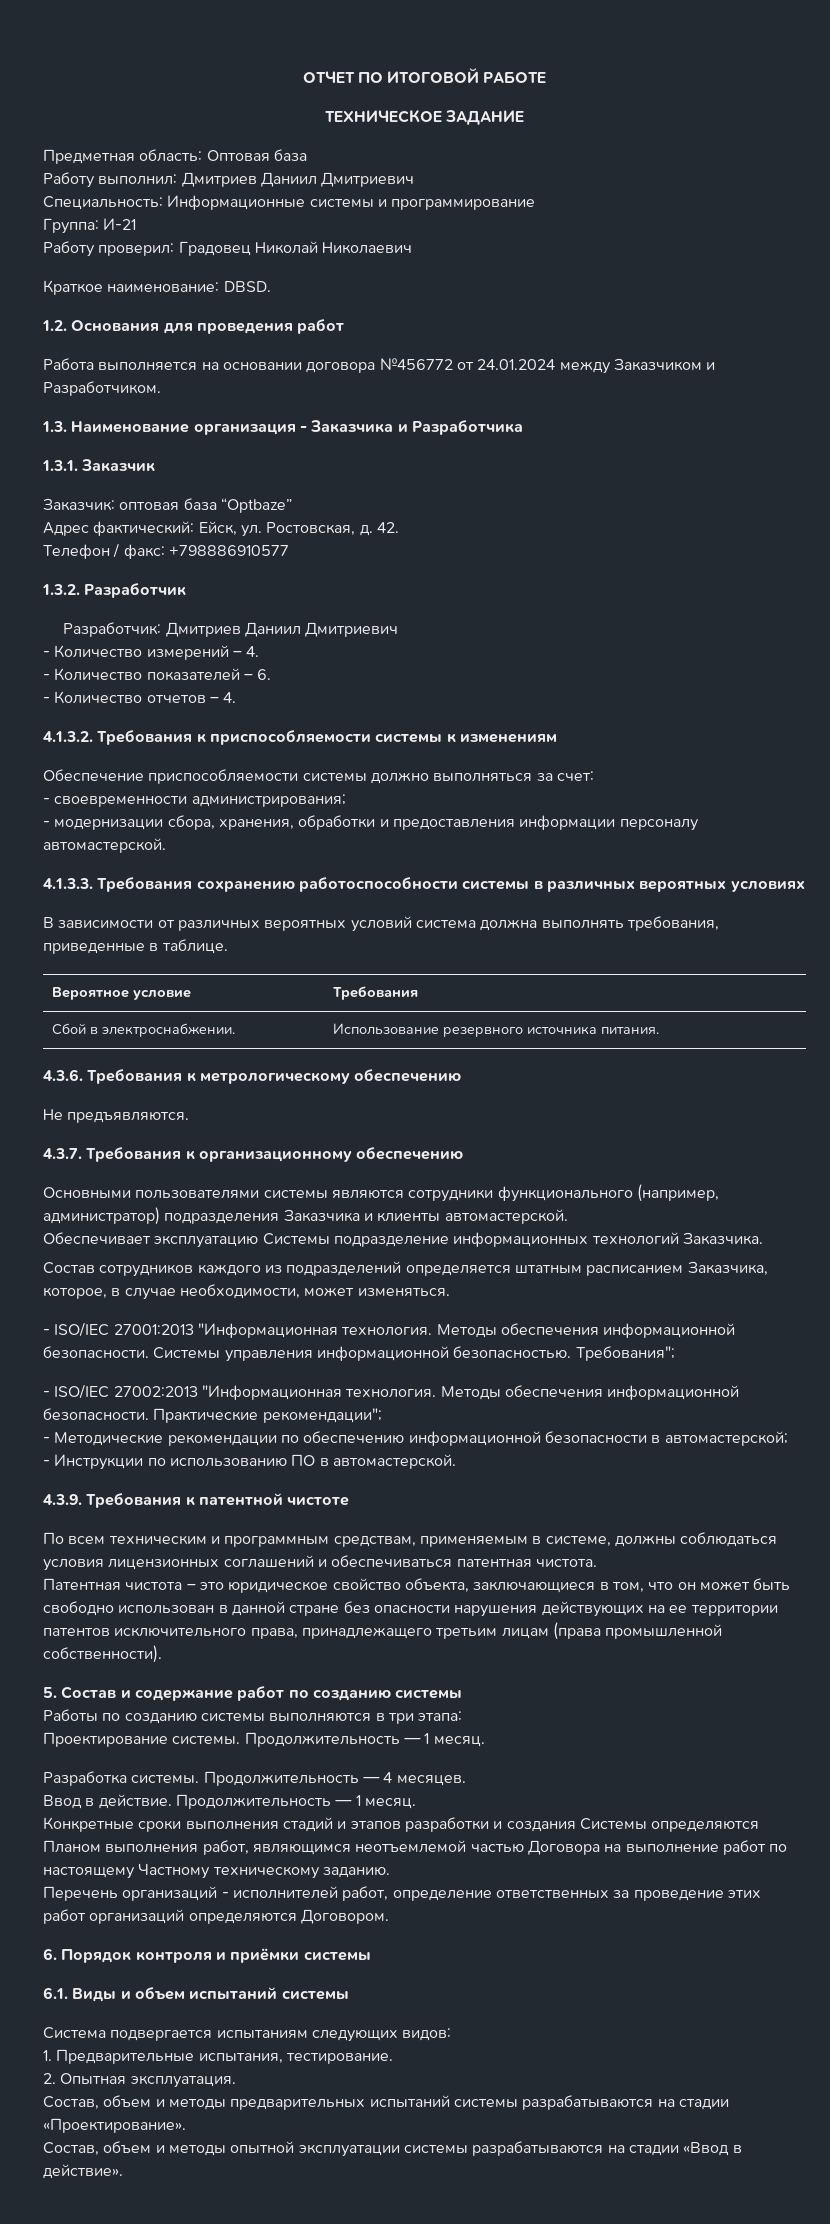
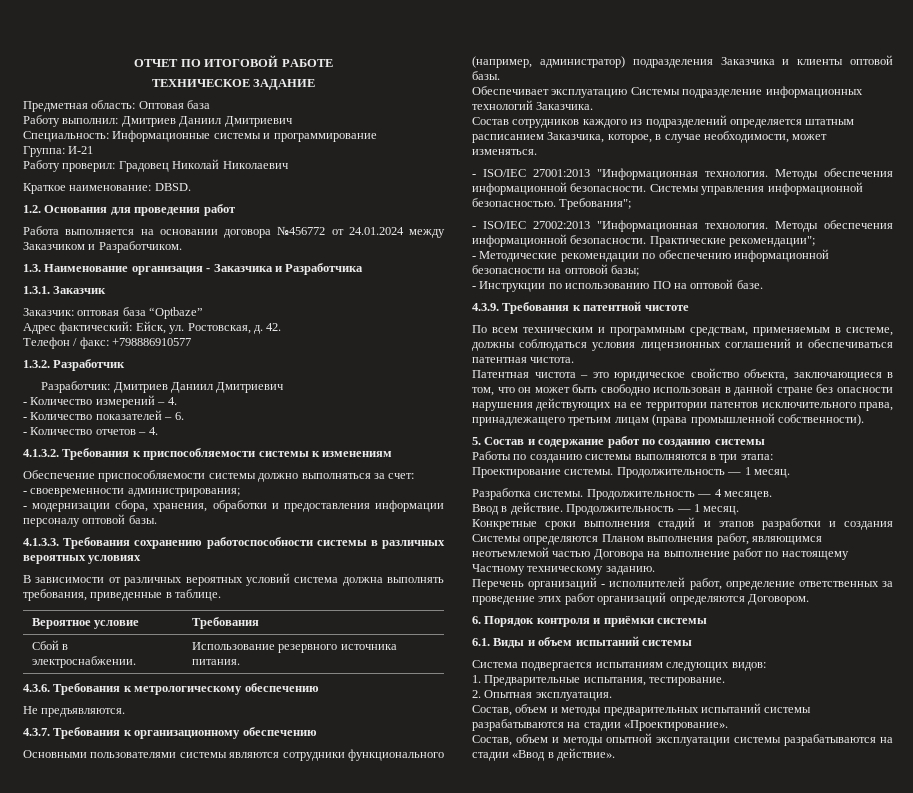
- - модернизации сбора, хранения, обработки и предоставления информации персоналу автомастерской.
+ - модернизации сбора, хранения, обработки и предоставления информации персоналу оптовой базы.
- Основными пользователями системы являются сотрудники функционального (например, администратор) подразделения Заказчика и клиенты автомастерской.
+ Основными пользователями системы являются сотрудники функционального (например, администратор) подразделения Заказчика и клиенты оптовой базы.
- - Методические рекомендации по обеспечению информационной безопасности в автомастерской;
+ - Методические рекомендации по обеспечению информационной безопасности на оптовой базы;
- - Инструкции по использованию ПО в автомастерской.
+ - Инструкции по использованию ПО на оптовой базе.

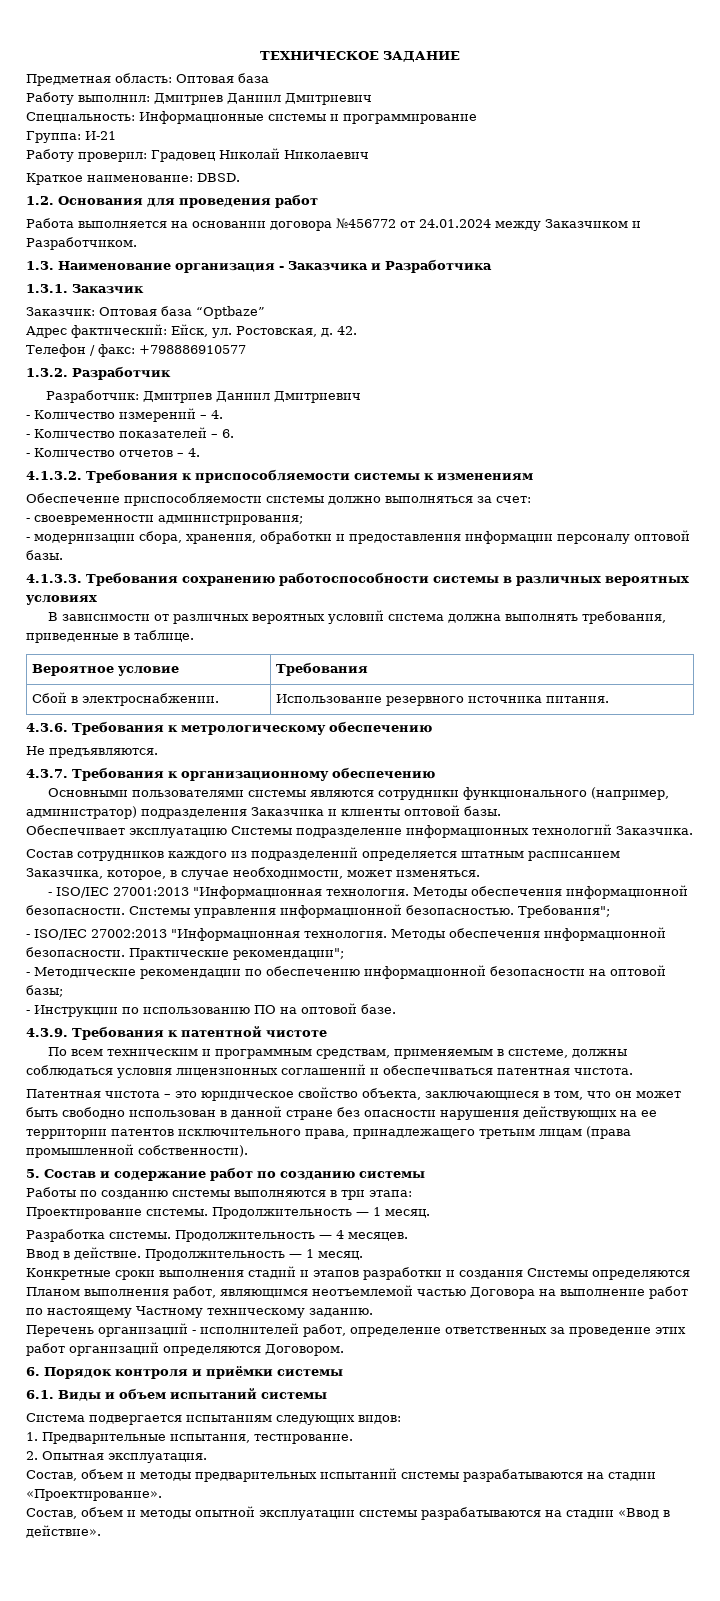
- ОТЧЕТ ПО ИТОГОВОЙ РАБОТЕ
- Заказчик: оптовая база “Optbaze”
+ Заказчик: Оптовая база “Optbaze”

